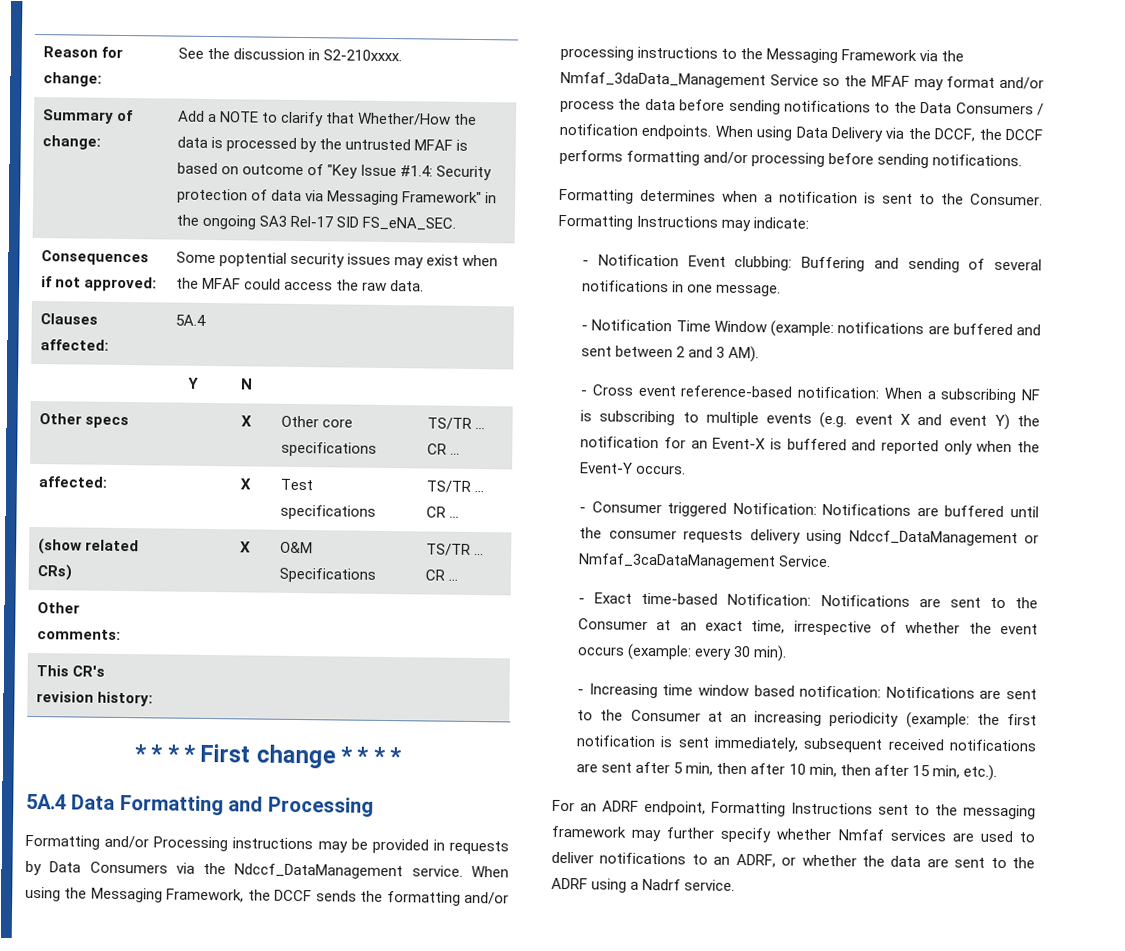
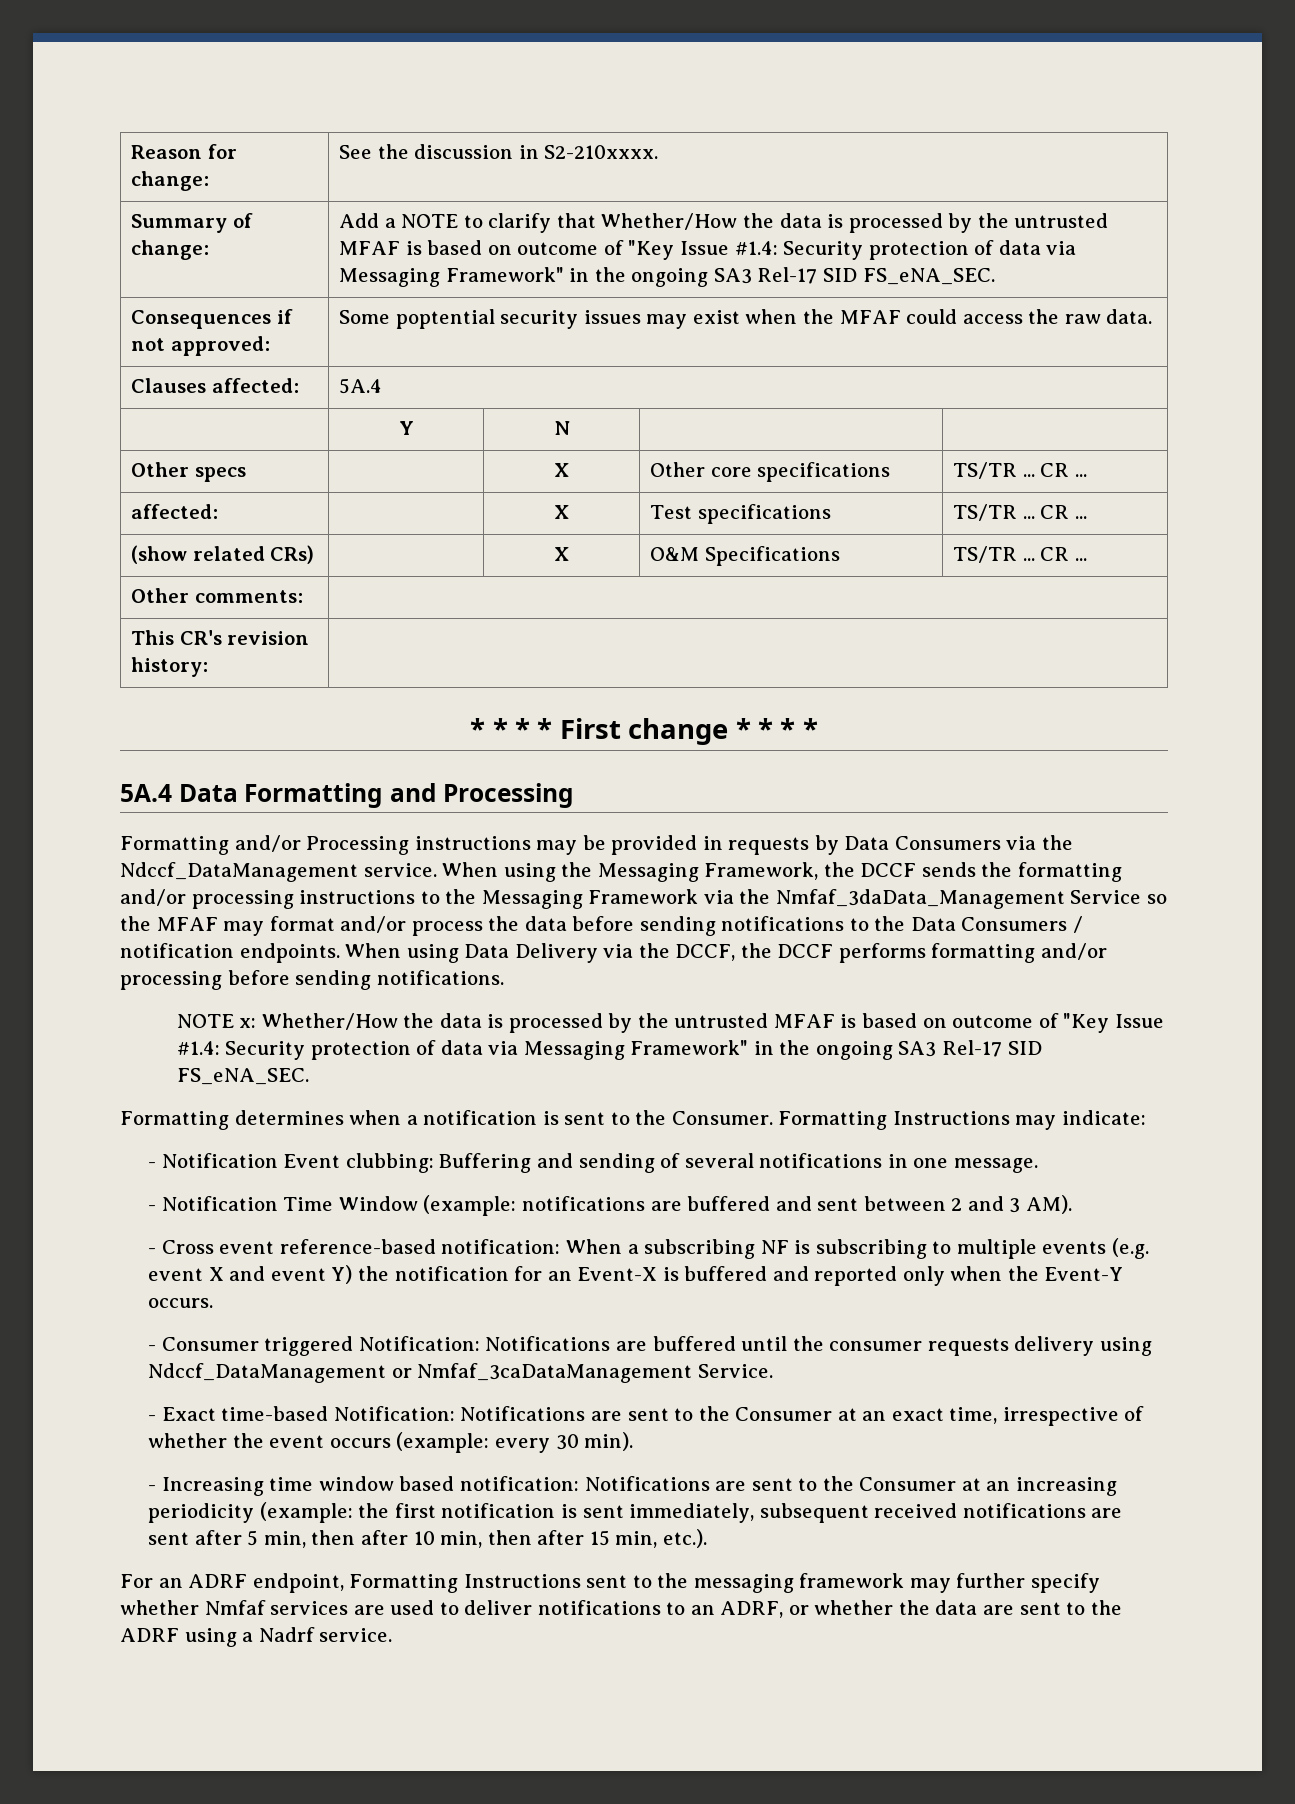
+ NOTE x: Whether/How the data is processed by the untrusted MFAF is based on outcome of "Key Issue #1.4: Security protection of data via Messaging Framework" in the ongoing SA3 Rel-17 SID FS_eNA_SEC.

